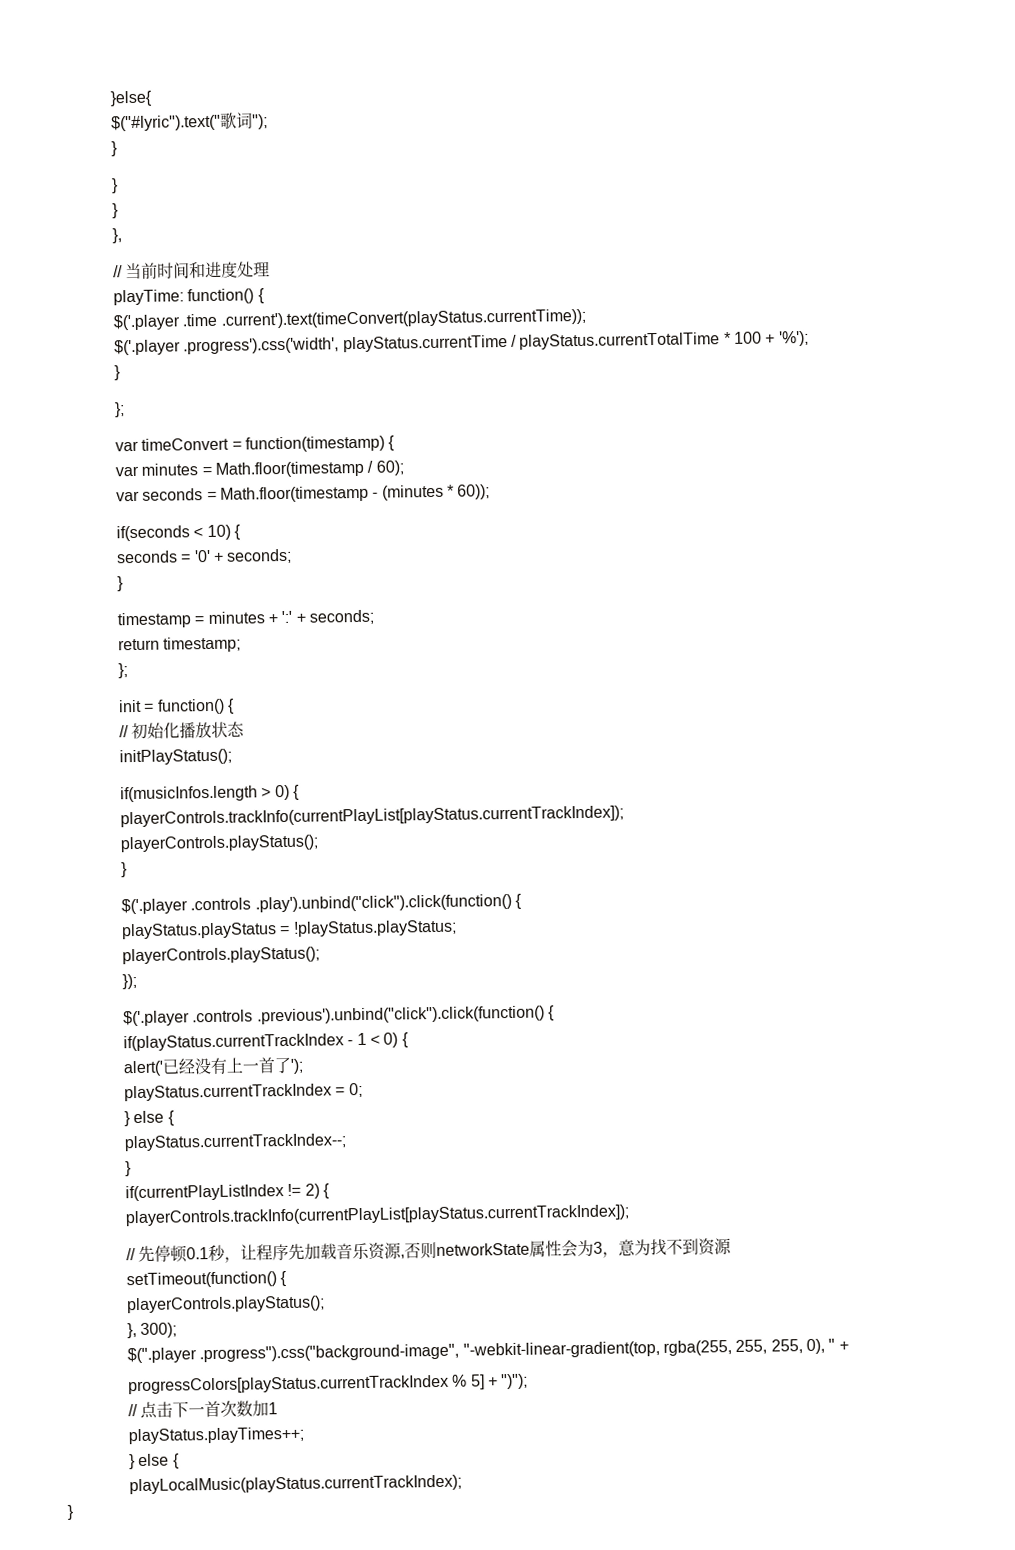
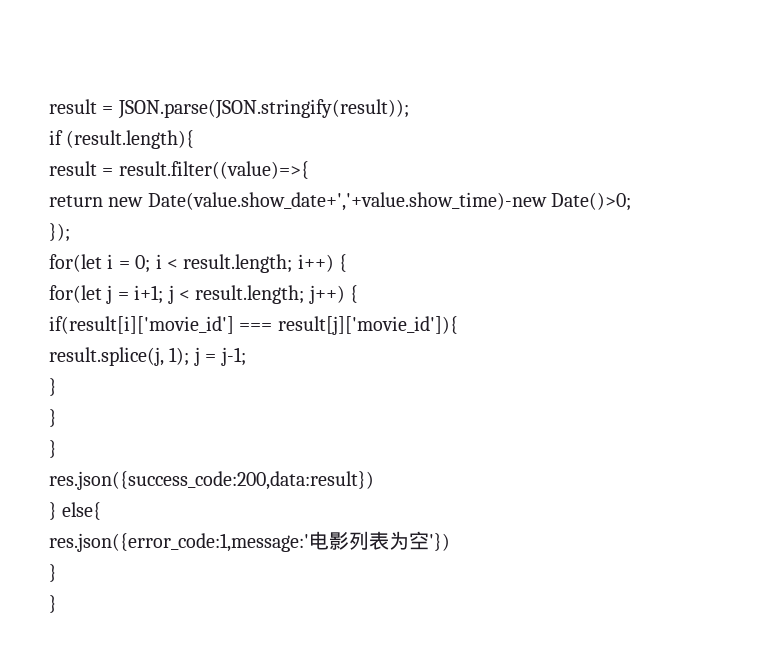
- }else{
- $("#lyric").text("歌词");
+ result = JSON.parse(JSON.stringify(result));
+ if (result.length){
+ result = result.filter((value)=>{
+ return new Date(value.show_date+','+value.show_time)-new Date()>0;
+ });
+ for(let i = 0; i < result.length; i++) {
+ for(let j = i+1; j < result.length; j++) {
+ if(result[i]['movie_id'] === result[j]['movie_id']){
+ result.splice(j, 1); j = j-1;
  }
  }
  }
- },
- // 当前时间和进度处理
- playTime: function() {
- $('.player .time .current').text(timeConvert(playStatus.currentTime));
- $('.player .progress').css('width', playStatus.currentTime / playStatus.currentTotalTime * 100 + '%');
+ res.json({success_code:200,data:result})
+ } else{
+ res.json({error_code:1,message:'电影列表为空'})
  }
- };
- var timeConvert = function(timestamp) {
- var minutes = Math.floor(timestamp / 60);
- var seconds = Math.floor(timestamp - (minutes * 60));
- if(seconds < 10) {
- seconds = '0' + seconds;
- }
- timestamp = minutes + ':' + seconds;
- return timestamp;
- };
- init = function() {
- // 初始化播放状态
- initPlayStatus();
- if(musicInfos.length > 0) {
- playerControls.trackInfo(currentPlayList[playStatus.currentTrackIndex]);
- playerControls.playStatus();
- }
- $('.player .controls .play').unbind("click").click(function() {
- playStatus.playStatus = !playStatus.playStatus;
- playerControls.playStatus();
- });
- $('.player .controls .previous').unbind("click").click(function() {
- if(playStatus.currentTrackIndex - 1 < 0) {
- alert('已经没有上一首了');
- playStatus.currentTrackIndex = 0;
- } else {
- playStatus.currentTrackIndex--;
- }
- if(currentPlayListIndex != 2) {
- playerControls.trackInfo(currentPlayList[playStatus.currentTrackIndex]);
- // 先停顿0.1秒，让程序先加载音乐资源,否则networkState属性会为3，意为找不到资源
- setTimeout(function() {
- playerControls.playStatus();
- }, 300);
- $(".player .progress").css("background-image", "-webkit-linear-gradient(top, rgba(255, 255, 255, 0), " +
- progressColors[playStatus.currentTrackIndex % 5] + ")");
- // 点击下一首次数加1
- playStatus.playTimes++;
- } else {
- playLocalMusic(playStatus.currentTrackIndex);

